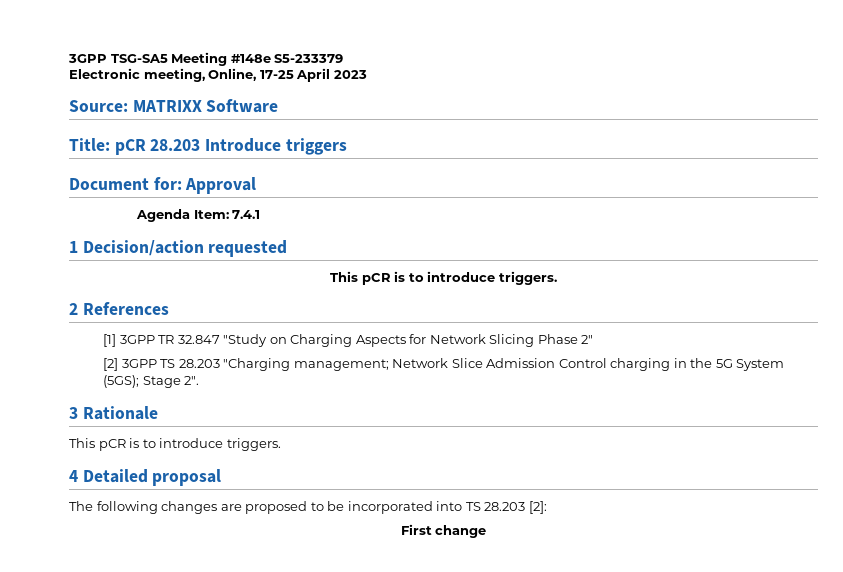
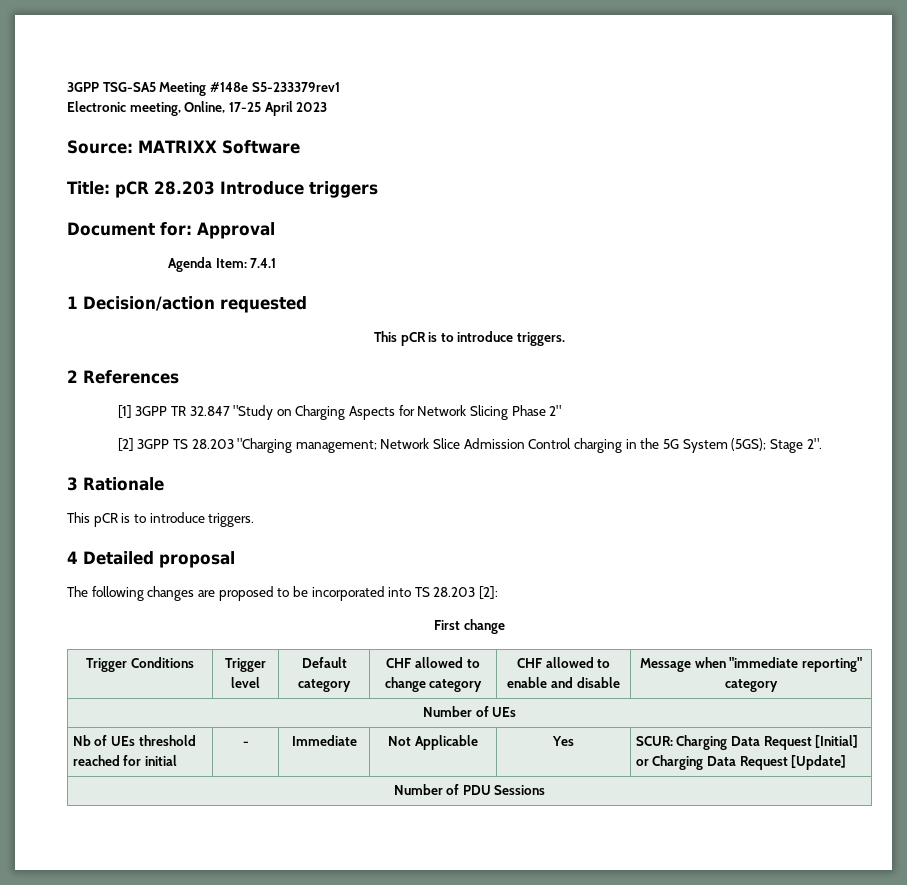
- 3GPP TSG-SA5 Meeting #148e S5-233379
+ 3GPP TSG-SA5 Meeting #148e S5-233379rev1
+ Trigger Conditions | Trigger level | Default category | CHF allowed to change category | CHF allowed to enable and disable | Message when "immediate reporting" category
+ Number of UEs
+ Nb of UEs threshold reached for initial | - | Immediate | Not Applicable | Yes | SCUR: Charging Data Request [Initial] or Charging Data Request [Update]
+ Number of PDU Sessions

